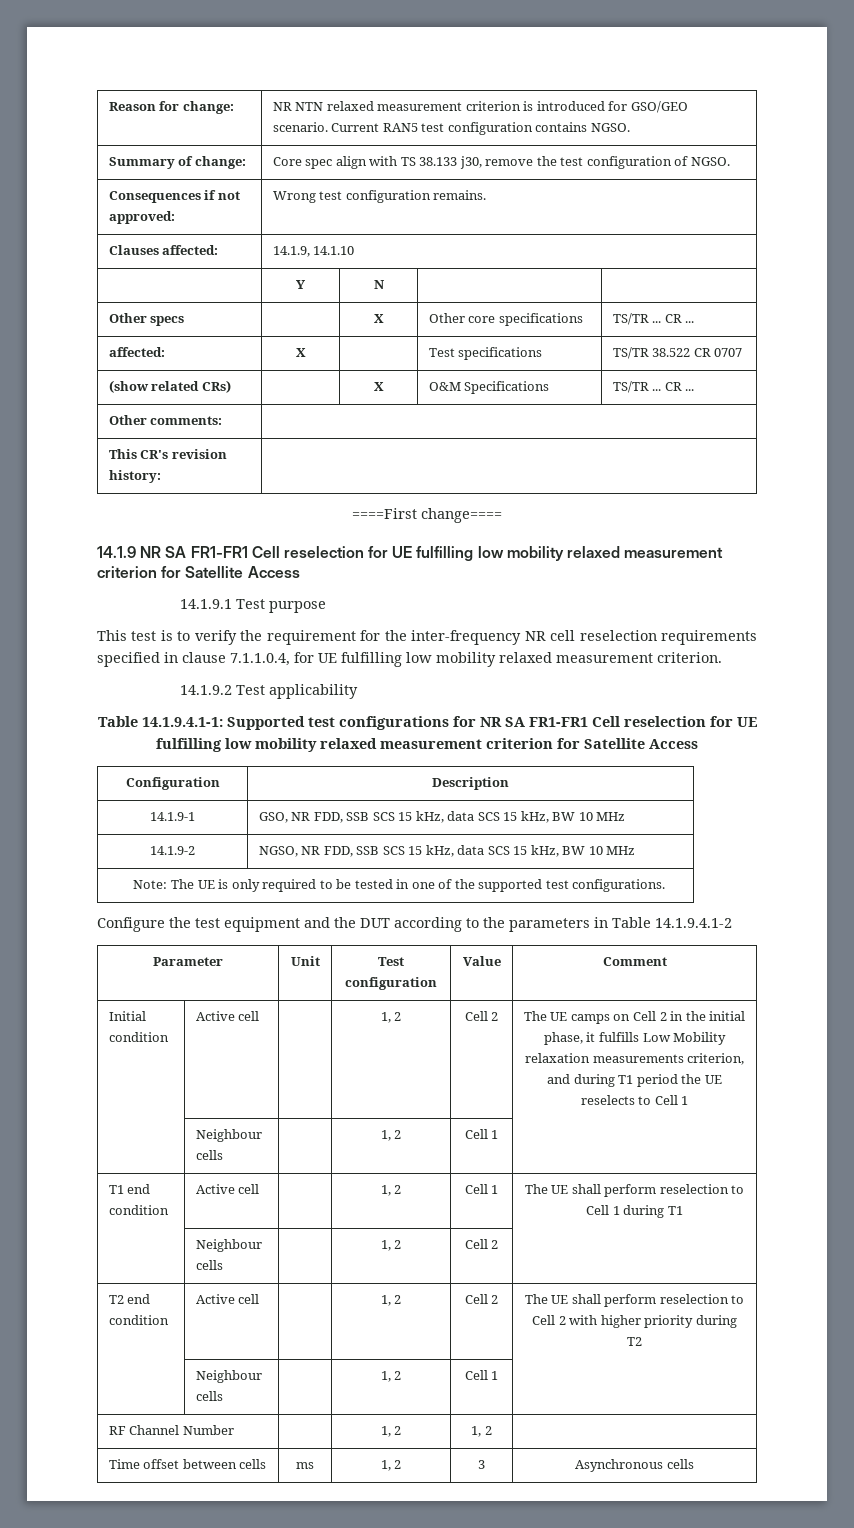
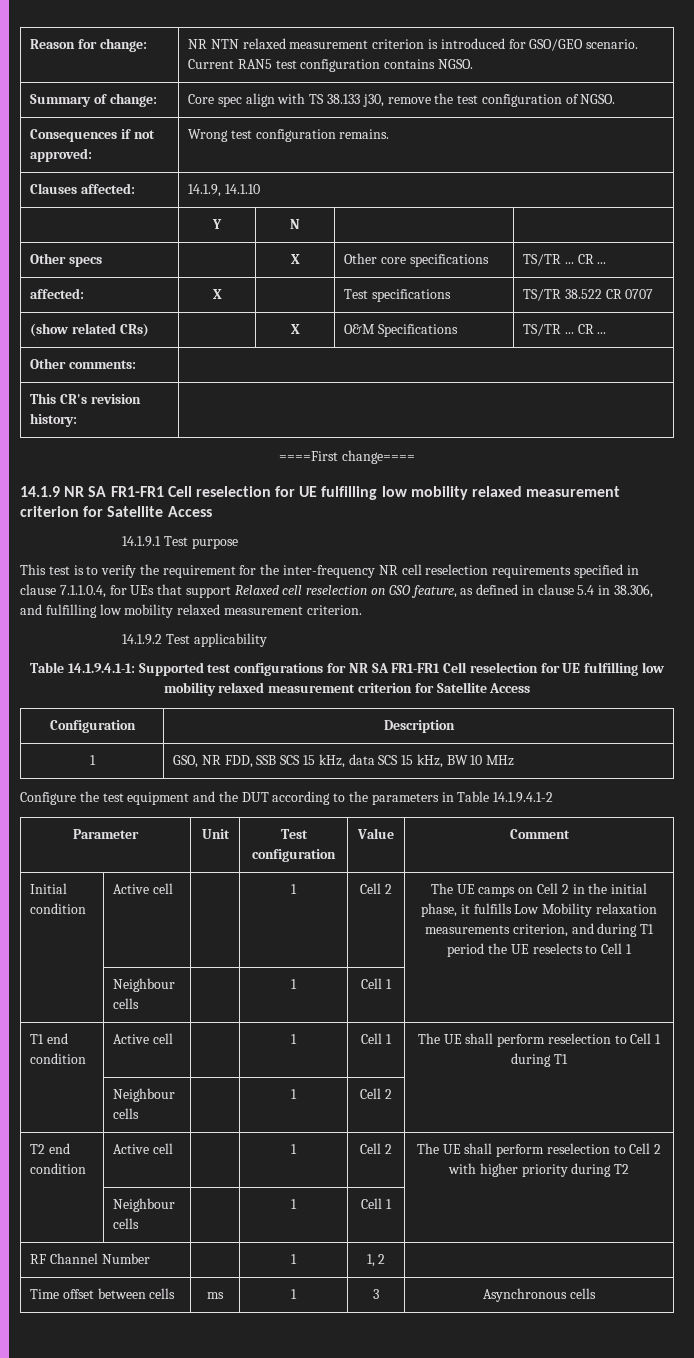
- This test is to verify the requirement for the inter-frequency NR cell reselection requirements specified in clause 7.1.1.0.4, for UE fulfilling low mobility relaxed measurement criterion.
+ This test is to verify the requirement for the inter-frequency NR cell reselection requirements specified in clause 7.1.1.0.4, for UEs that support Relaxed cell reselection on GSO feature, as defined in clause 5.4 in 38.306, and fulfilling low mobility relaxed measurement criterion.
- 14.1.9-1 | GSO, NR FDD, SSB SCS 15 kHz, data SCS 15 kHz, BW 10 MHz
+ 1 | GSO, NR FDD, SSB SCS 15 kHz, data SCS 15 kHz, BW 10 MHz
- 14.1.9-2 | NGSO, NR FDD, SSB SCS 15 kHz, data SCS 15 kHz, BW 10 MHz
- Note: The UE is only required to be tested in one of the supported test configurations.
- Initial condition | Active cell | | 1, 2 | Cell 2 | The UE camps on Cell 2 in the initial phase, it fulfills Low Mobility relaxation measurements criterion, and during T1 period the UE reselects to Cell 1
- | Neighbour cells | | 1, 2 | Cell 1 |
+ Initial condition | Active cell | | 1 | Cell 2 | The UE camps on Cell 2 in the initial phase, it fulfills Low Mobility relaxation measurements criterion, and during T1 period the UE reselects to Cell 1
+ | Neighbour cells | | 1 | Cell 1 |
- T1 end condition | Active cell | | 1, 2 | Cell 1 | The UE shall perform reselection to Cell 1 during T1
+ T1 end condition | Active cell | | 1 | Cell 1 | The UE shall perform reselection to Cell 1 during T1
- | Neighbour cells | | 1, 2 | Cell 2 |
+ | Neighbour cells | | 1 | Cell 2 |
- T2 end condition | Active cell | | 1, 2 | Cell 2 | The UE shall perform reselection to Cell 2 with higher priority during T2
- | Neighbour cells | | 1, 2 | Cell 1 |
+ T2 end condition | Active cell | | 1 | Cell 2 | The UE shall perform reselection to Cell 2 with higher priority during T2
+ | Neighbour cells | | 1 | Cell 1 |
- RF Channel Number | | 1, 2 | 1, 2 |
+ RF Channel Number | | 1 | 1, 2 |
- Time offset between cells | ms | 1, 2 | 3 | Asynchronous cells
+ Time offset between cells | ms | 1 | 3 | Asynchronous cells

